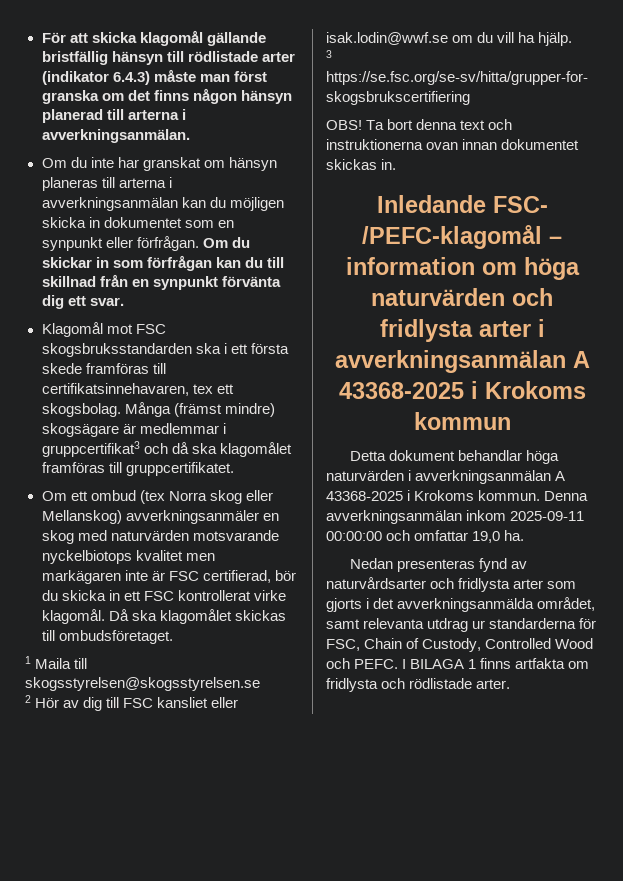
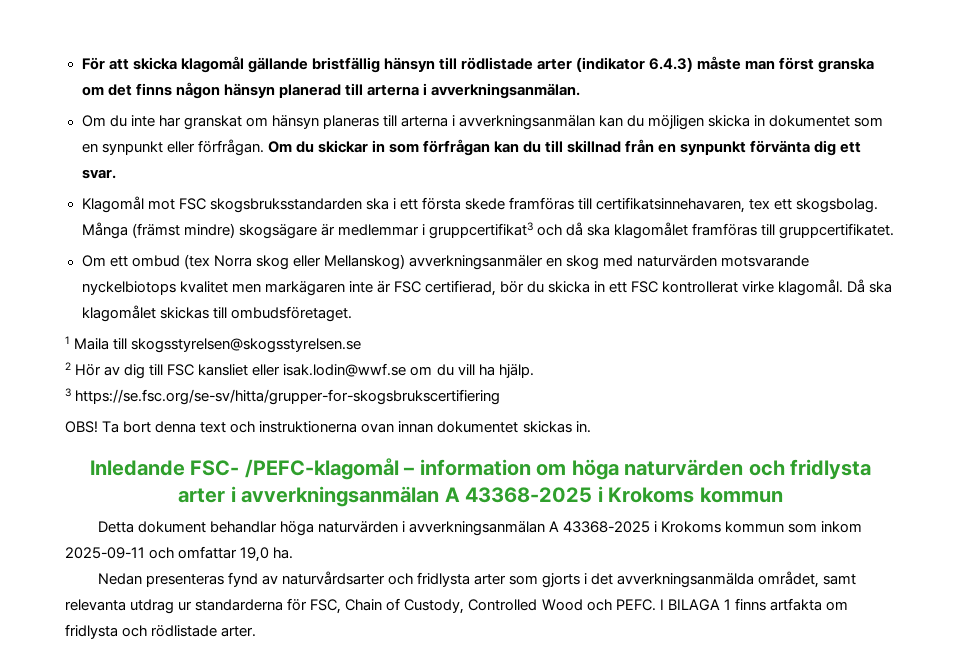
- Detta dokument behandlar höga naturvärden i avverkningsanmälan A 43368-2025 i Krokoms kommun. Denna avverkningsanmälan inkom 2025-09-11 00:00:00 och omfattar 19,0 ha.
+ Detta dokument behandlar höga naturvärden i avverkningsanmälan A 43368-2025 i Krokoms kommun som inkom 2025-09-11 och omfattar 19,0 ha.

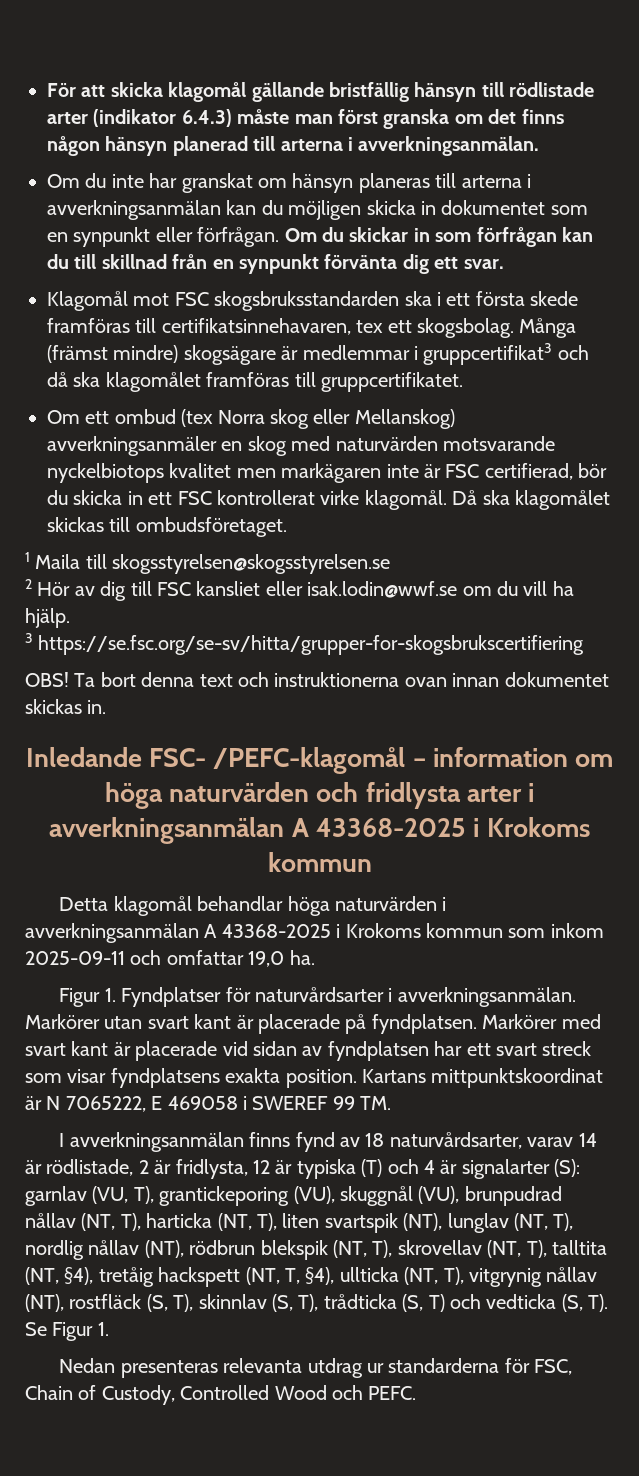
- Detta dokument behandlar höga naturvärden i avverkningsanmälan A 43368-2025 i Krokoms kommun som inkom 2025-09-11 och omfattar 19,0 ha.
+ Detta klagomål behandlar höga naturvärden i avverkningsanmälan A 43368-2025 i Krokoms kommun som inkom 2025-09-11 och omfattar 19,0 ha.
- Nedan presenteras fynd av naturvårdsarter och fridlysta arter som gjorts i det avverkningsanmälda området, samt relevanta utdrag ur standarderna för FSC, Chain of Custody, Controlled Wood och PEFC. I BILAGA 1 finns artfakta om fridlysta och rödlistade arter.
+ Figur 1. Fyndplatser för naturvårdsarter i avverkningsanmälan. Markörer utan svart kant är placerade på fyndplatsen. Markörer med svart kant är placerade vid sidan av fyndplatsen har ett svart streck som visar fyndplatsens exakta position. Kartans mittpunktskoordinat är N 7065222, E 469058 i SWEREF 99 TM.
+ I avverkningsanmälan finns fynd av 18 naturvårdsarter, varav 14 är rödlistade, 2 är fridlysta, 12 är typiska (T) och 4 är signalarter (S): garnlav (VU, T), grantickeporing (VU), skuggnål (VU), brunpudrad nållav (NT, T), harticka (NT, T), liten svartspik (NT), lunglav (NT, T), nordlig nållav (NT), rödbrun blekspik (NT, T), skrovellav (NT, T), talltita (NT, §4), tretåig hackspett (NT, T, §4), ullticka (NT, T), vitgrynig nållav (NT), rostfläck (S, T), skinnlav (S, T), trådticka (S, T) och vedticka (S, T). Se Figur 1.
+ Nedan presenteras relevanta utdrag ur standarderna för FSC, Chain of Custody, Controlled Wood och PEFC.

